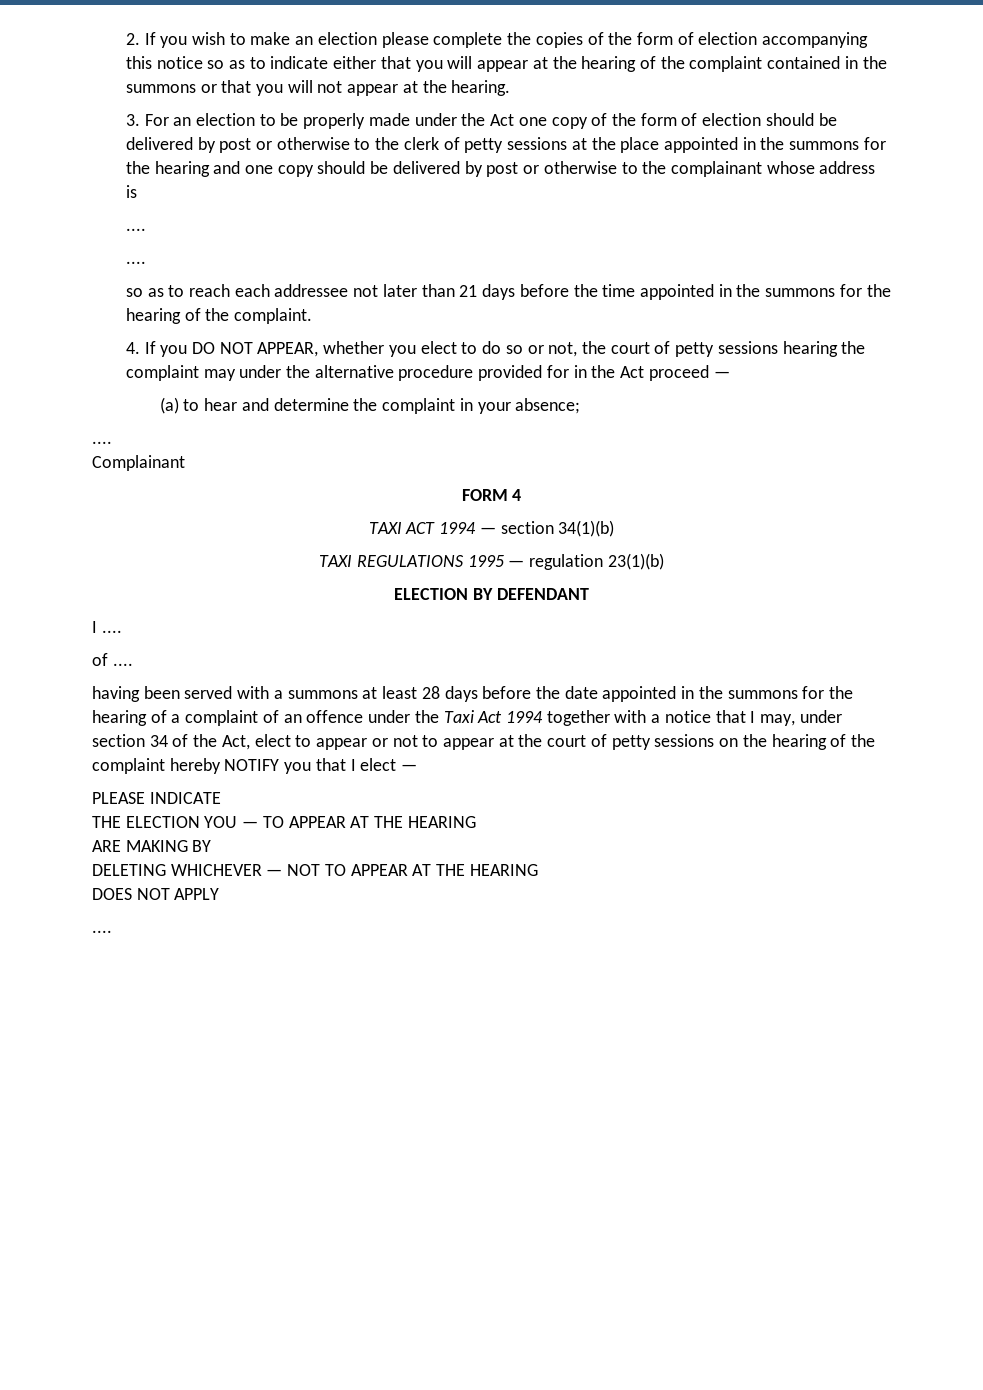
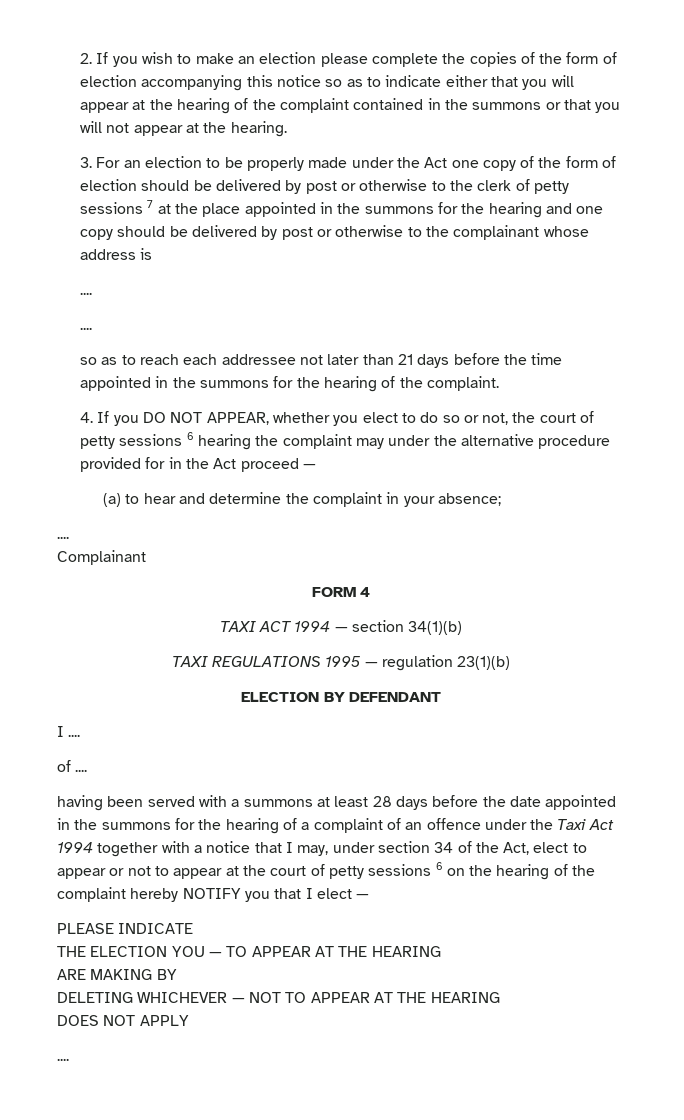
- 3. For an election to be properly made under the Act one copy of the form of election should be delivered by post or otherwise to the clerk of petty sessions at the place appointed in the summons for the hearing and one copy should be delivered by post or otherwise to the complainant whose address is
+ 3. For an election to be properly made under the Act one copy of the form of election should be delivered by post or otherwise to the clerk of petty sessions 7 at the place appointed in the summons for the hearing and one copy should be delivered by post or otherwise to the complainant whose address is
- 4. If you DO NOT APPEAR, whether you elect to do so or not, the court of petty sessions hearing the complaint may under the alternative procedure provided for in the Act proceed —
+ 4. If you DO NOT APPEAR, whether you elect to do so or not, the court of petty sessions 6 hearing the complaint may under the alternative procedure provided for in the Act proceed —
- having been served with a summons at least 28 days before the date appointed in the summons for the hearing of a complaint of an offence under the Taxi Act 1994 together with a notice that I may, under section 34 of the Act, elect to appear or not to appear at the court of petty sessions on the hearing of the complaint hereby NOTIFY you that I elect —
+ having been served with a summons at least 28 days before the date appointed in the summons for the hearing of a complaint of an offence under the Taxi Act 1994 together with a notice that I may, under section 34 of the Act, elect to appear or not to appear at the court of petty sessions 6 on the hearing of the complaint hereby NOTIFY you that I elect —

